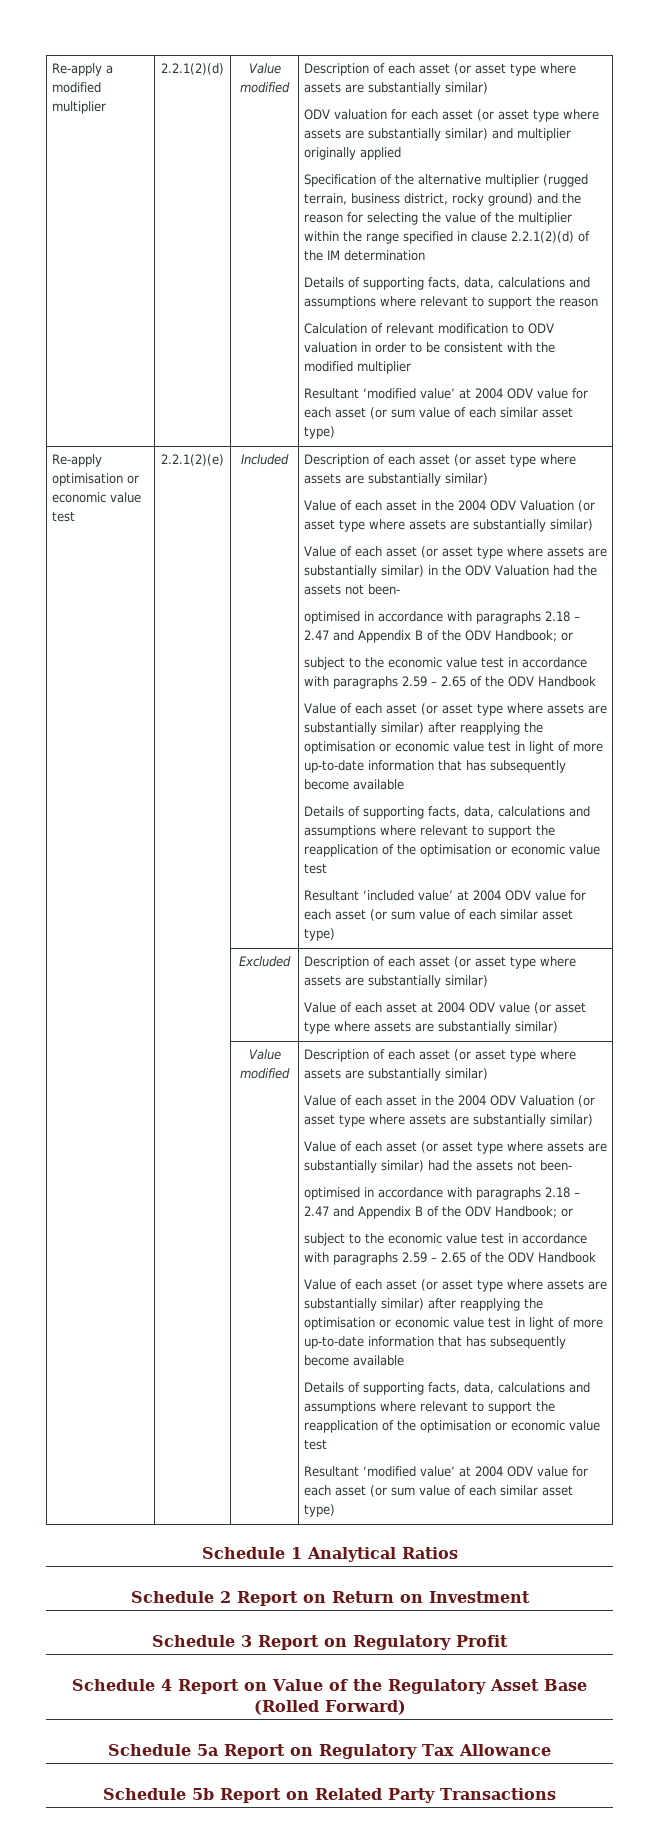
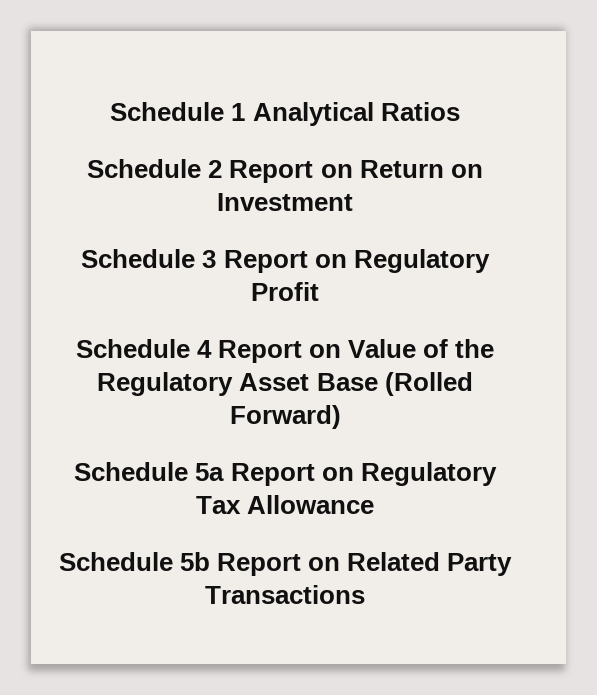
- Re-apply a modified multiplier | 2.2.1(2)(d) | Value modified | Description of each asset (or asset type where assets are substantially similar)
- ODV valuation for each asset (or asset type where assets are substantially similar) and multiplier originally applied
- Specification of the alternative multiplier (rugged terrain, business district, rocky ground) and the reason for selecting the value of the multiplier within the range specified in clause 2.2.1(2)(d) of the IM determination
- Details of supporting facts, data, calculations and assumptions where relevant to support the reason
- Calculation of relevant modification to ODV valuation in order to be consistent with the modified multiplier
- Resultant ‘modified value’ at 2004 ODV value for each asset (or sum value of each similar asset type)
- Re-apply optimisation or economic value test | 2.2.1(2)(e) | Included | Description of each asset (or asset type where assets are substantially similar)
- Value of each asset in the 2004 ODV Valuation (or asset type where assets are substantially similar)
- Value of each asset (or asset type where assets are substantially similar) in the ODV Valuation had the assets not been-
- optimised in accordance with paragraphs 2.18 – 2.47 and Appendix B of the ODV Handbook; or
- subject to the economic value test in accordance with paragraphs 2.59 – 2.65 of the ODV Handbook
- Value of each asset (or asset type where assets are substantially similar) after reapplying the optimisation or economic value test in light of more up-to-date information that has subsequently become available
- Details of supporting facts, data, calculations and assumptions where relevant to support the reapplication of the optimisation or economic value test
- Resultant ‘included value’ at 2004 ODV value for each asset (or sum value of each similar asset type)
- | | Excluded | Description of each asset (or asset type where assets are substantially similar)
- Value of each asset at 2004 ODV value (or asset type where assets are substantially similar)
- | | Value modified | Description of each asset (or asset type where assets are substantially similar)
- Value of each asset in the 2004 ODV Valuation (or asset type where assets are substantially similar)
- Value of each asset (or asset type where assets are substantially similar) had the assets not been-
- optimised in accordance with paragraphs 2.18 – 2.47 and Appendix B of the ODV Handbook; or
- subject to the economic value test in accordance with paragraphs 2.59 – 2.65 of the ODV Handbook
- Value of each asset (or asset type where assets are substantially similar) after reapplying the optimisation or economic value test in light of more up-to-date information that has subsequently become available
- Details of supporting facts, data, calculations and assumptions where relevant to support the reapplication of the optimisation or economic value test
- Resultant ‘modified value’ at 2004 ODV value for each asset (or sum value of each similar asset type)

